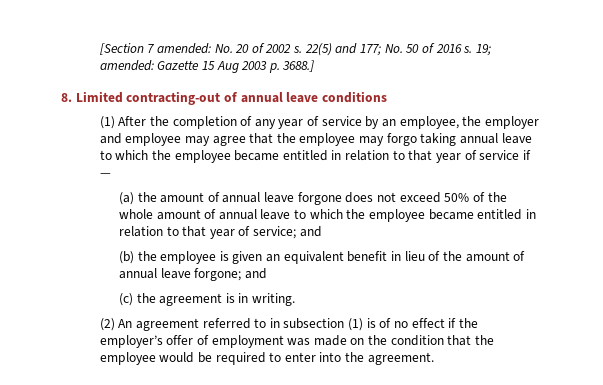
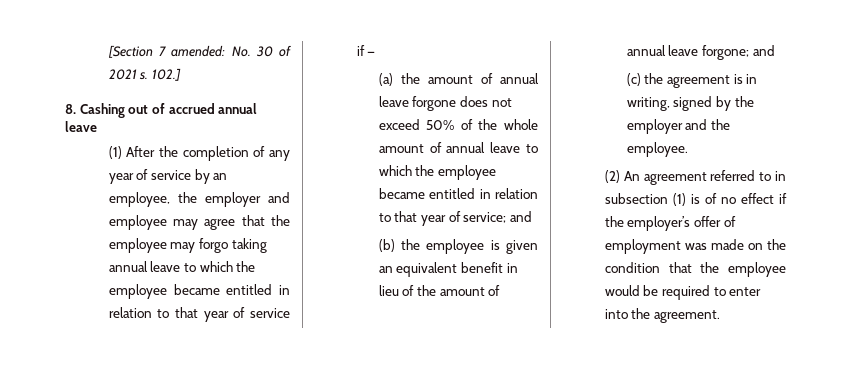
- [Section 7 amended: No. 20 of 2002 s. 22(5) and 177; No. 50 of 2016 s. 19; amended: Gazette 15 Aug 2003 p. 3688.]
- 8. Limited contracting-out of annual leave conditions
+ [Section 7 amended: No. 30 of 2021 s. 102.]
+ 8. Cashing out of accrued annual leave
- (c) the agreement is in writing.
+ (c) the agreement is in writing, signed by the employer and the employee.

